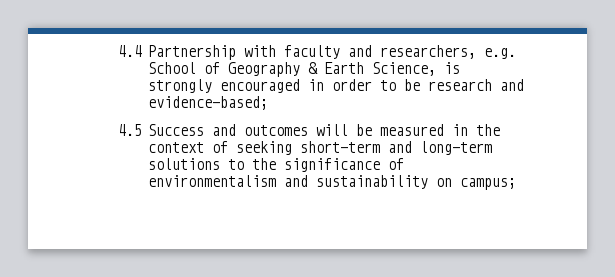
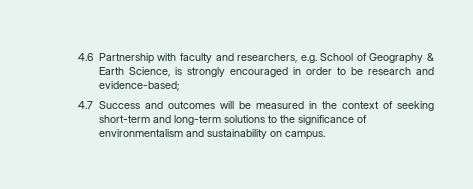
- 4.4 Partnership with faculty and researchers, e.g. School of Geography & Earth Science, is strongly encouraged in order to be research and evidence-based;
+ 4.6 Partnership with faculty and researchers, e.g. School of Geography & Earth Science, is strongly encouraged in order to be research and evidence-based;
- 4.5 Success and outcomes will be measured in the context of seeking short-term and long-term solutions to the significance of environmentalism and sustainability on campus;
+ 4.7 Success and outcomes will be measured in the context of seeking short-term and long-term solutions to the significance of environmentalism and sustainability on campus.

